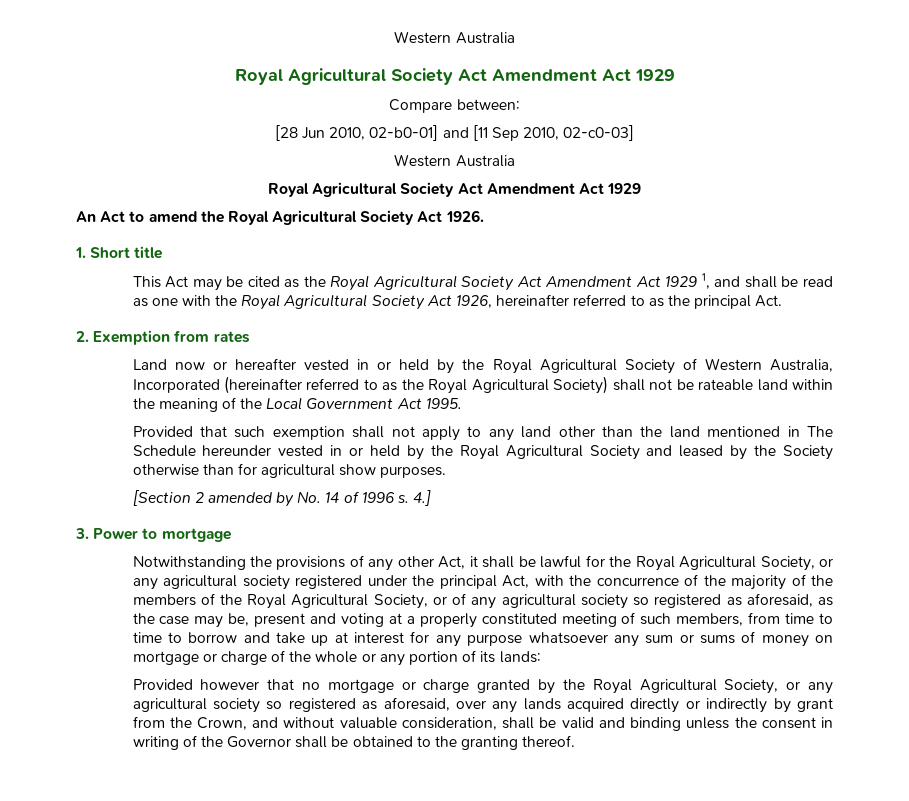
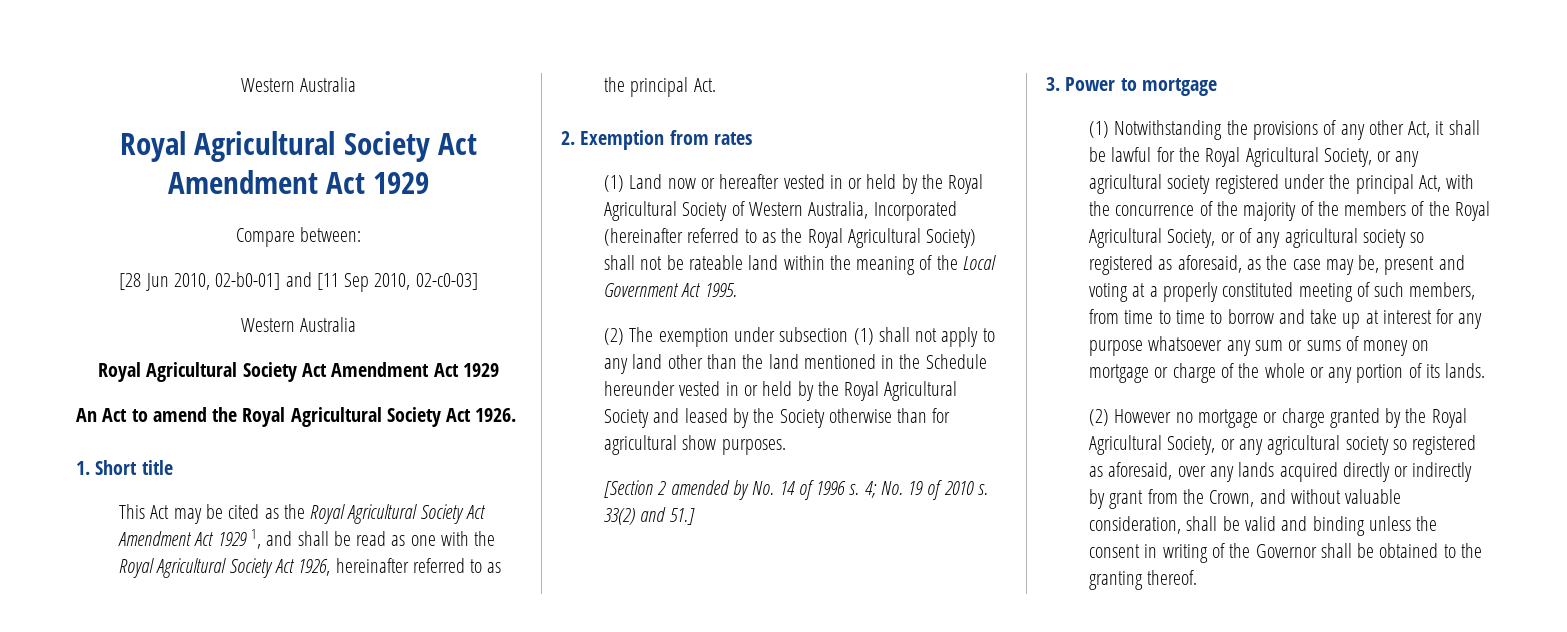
- Land now or hereafter vested in or held by the Royal Agricultural Society of Western Australia, Incorporated (hereinafter referred to as the Royal Agricultural Society) shall not be rateable land within the meaning of the Local Government Act 1995.
+ (1) Land now or hereafter vested in or held by the Royal Agricultural Society of Western Australia, Incorporated (hereinafter referred to as the Royal Agricultural Society) shall not be rateable land within the meaning of the Local Government Act 1995.
- Provided that such exemption shall not apply to any land other than the land mentioned in The Schedule hereunder vested in or held by the Royal Agricultural Society and leased by the Society otherwise than for agricultural show purposes.
+ (2) The exemption under subsection (1) shall not apply to any land other than the land mentioned in the Schedule hereunder vested in or held by the Royal Agricultural Society and leased by the Society otherwise than for agricultural show purposes.
- 4.]
+ 4; No. 19 of 2010 s. 33(2) and 51.]
- Notwithstanding the provisions of any other Act, it shall be lawful for the Royal Agricultural Society, or any agricultural society registered under the principal Act, with the concurrence of the majority of the members of the Royal Agricultural Society, or of any agricultural society so registered as aforesaid, as the case may be, present and voting at a properly constituted meeting of such members, from time to time to borrow and take up at interest for any purpose whatsoever any sum or sums of money on mortgage or charge of the whole or any portion of its lands:
- Provided however that no mortgage or charge granted by the Royal Agricultural Society, or any agricultural society so registered as aforesaid, over any lands acquired directly or indirectly by grant from the Crown, and without valuable consideration, shall be valid and binding unless the consent in writing of the Governor shall be obtained to the granting thereof.
+ (1) Notwithstanding the provisions of any other Act, it shall be lawful for the Royal Agricultural Society, or any agricultural society registered under the principal Act, with the concurrence of the majority of the members of the Royal Agricultural Society, or of any agricultural society so registered as aforesaid, as the case may be, present and voting at a properly constituted meeting of such members, from time to time to borrow and take up at interest for any purpose whatsoever any sum or sums of money on mortgage or charge of the whole or any portion of its lands.
+ (2) However no mortgage or charge granted by the Royal Agricultural Society, or any agricultural society so registered as aforesaid, over any lands acquired directly or indirectly by grant from the Crown, and without valuable consideration, shall be valid and binding unless the consent in writing of the Governor shall be obtained to the granting thereof.

